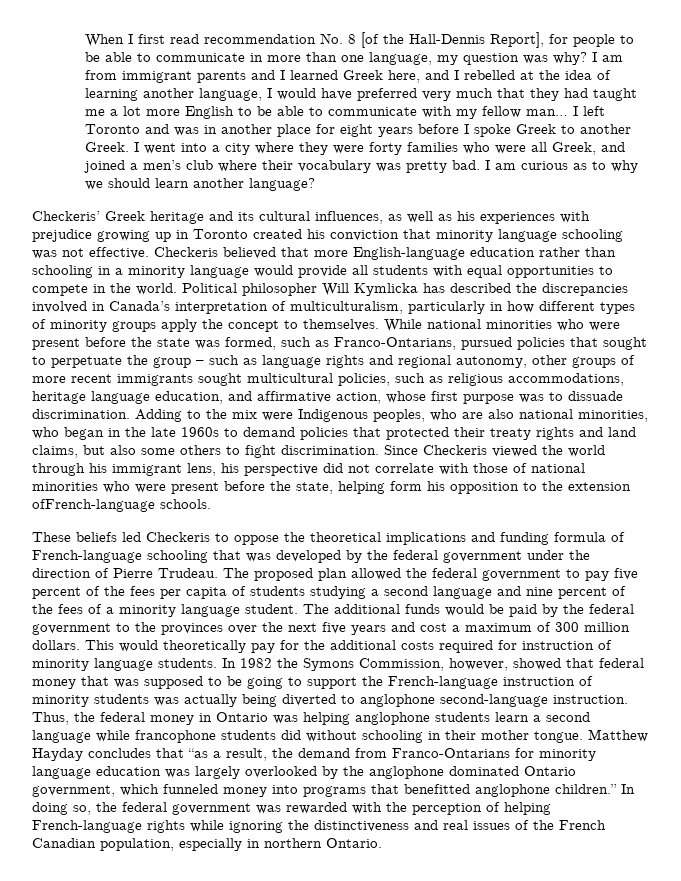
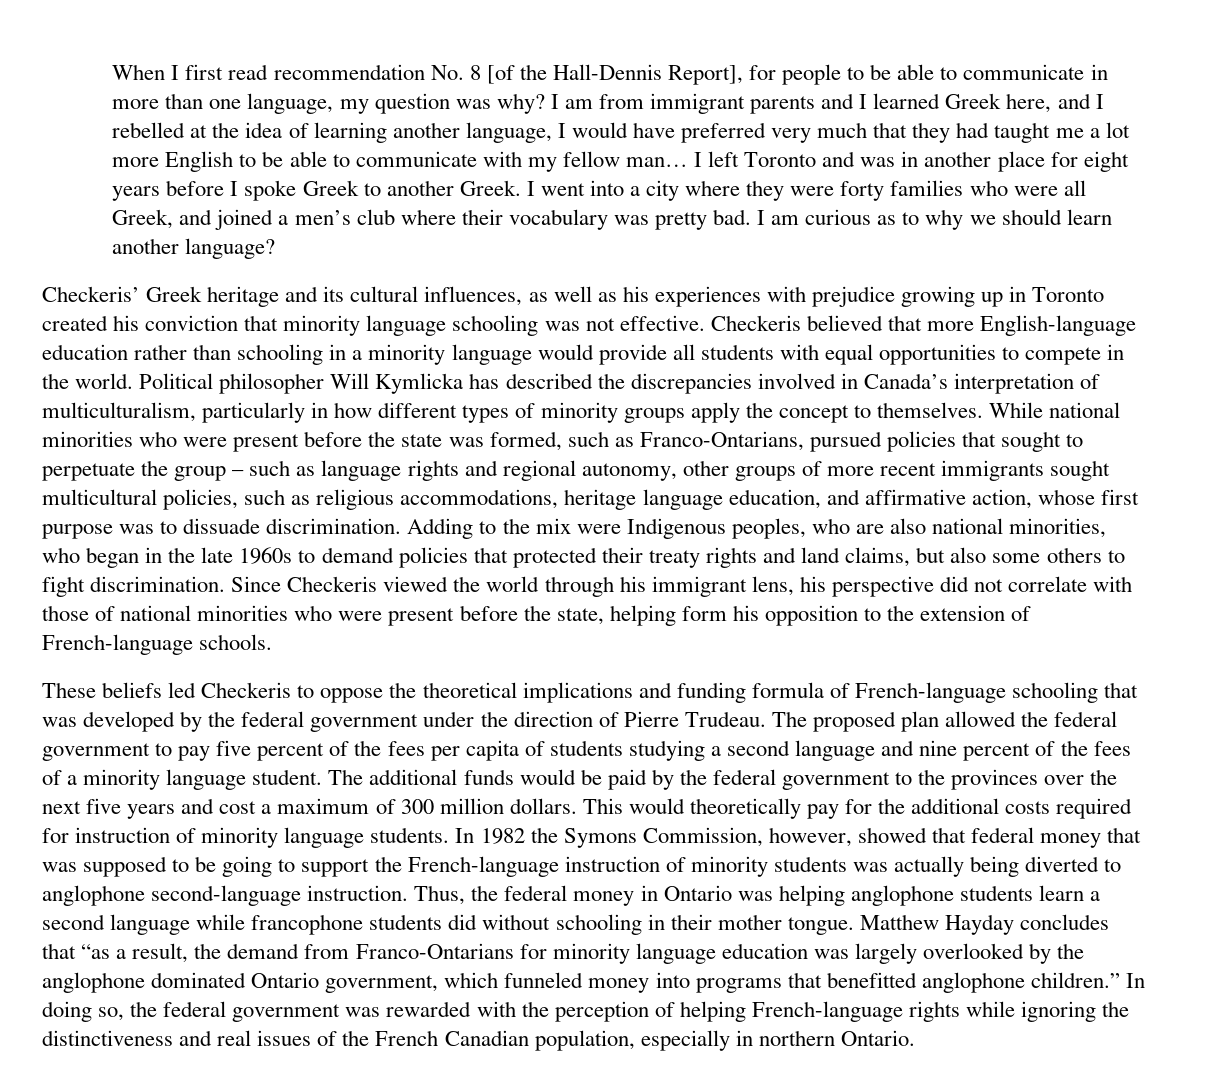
- Since Checkeris viewed the world through his immigrant lens, his perspective did not correlate with those of national minorities who were present before the state, helping form his opposition to the extension ofFrench-language schools.
+ Since Checkeris viewed the world through his immigrant lens, his perspective did not correlate with those of national minorities who were present before the state, helping form his opposition to the extension of French-language schools.

